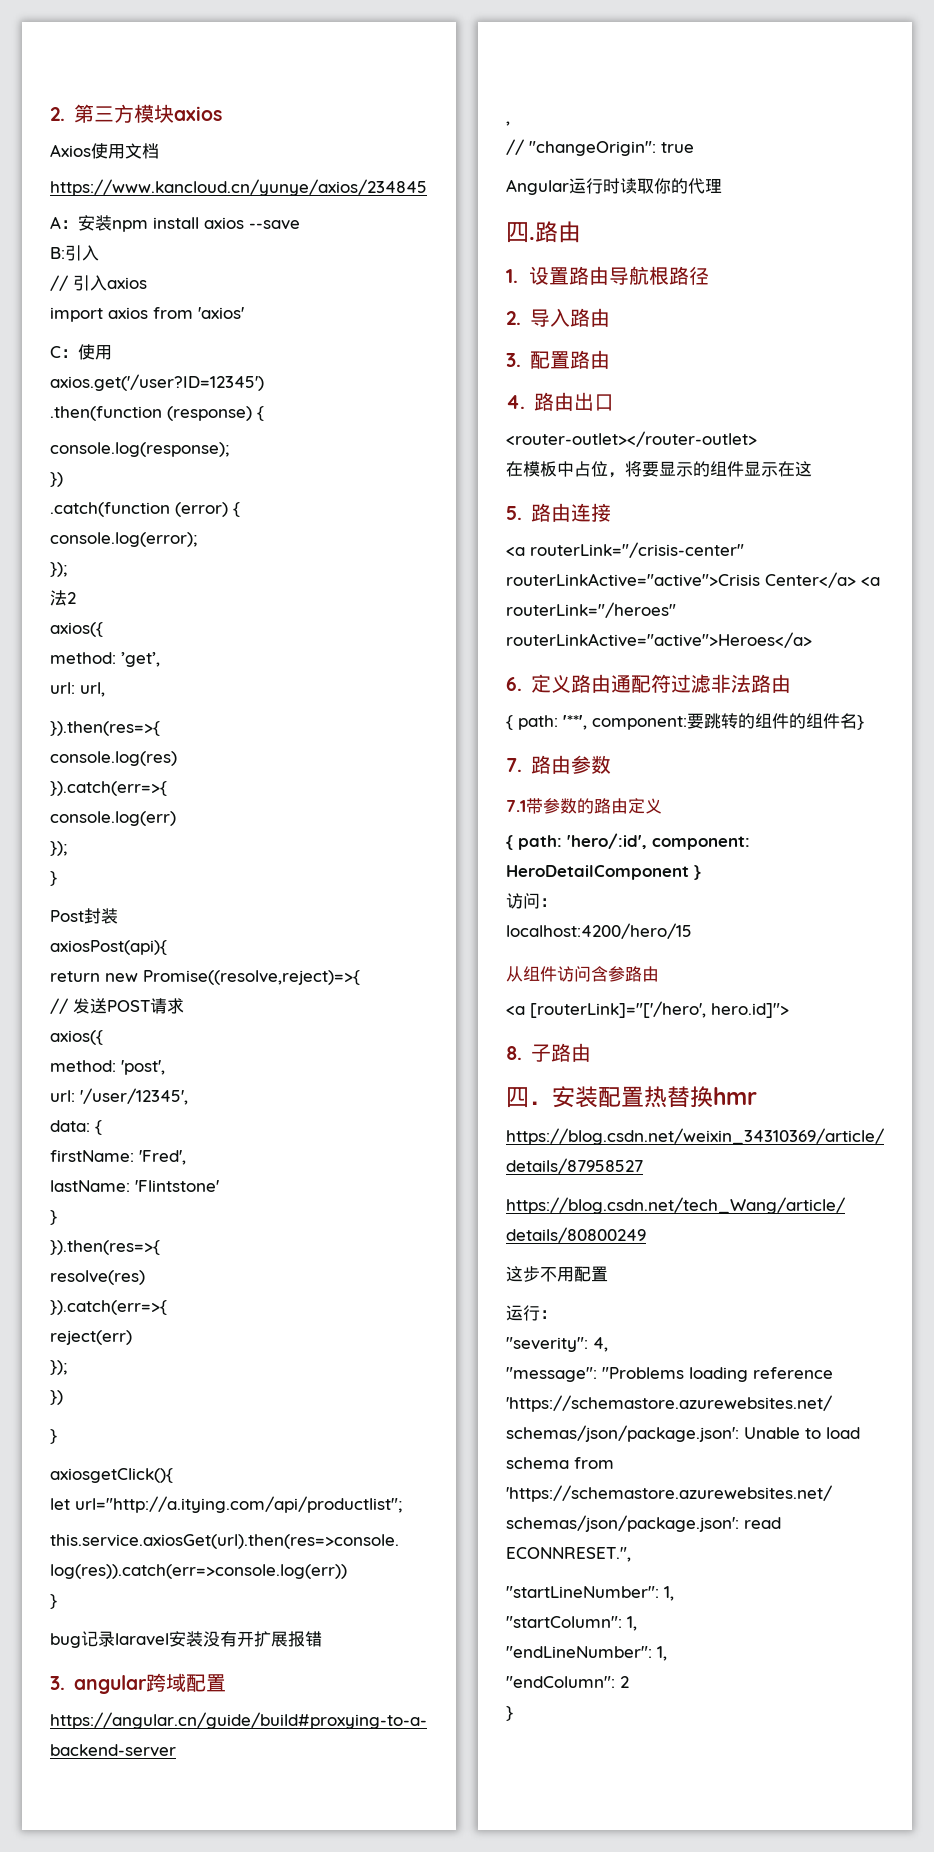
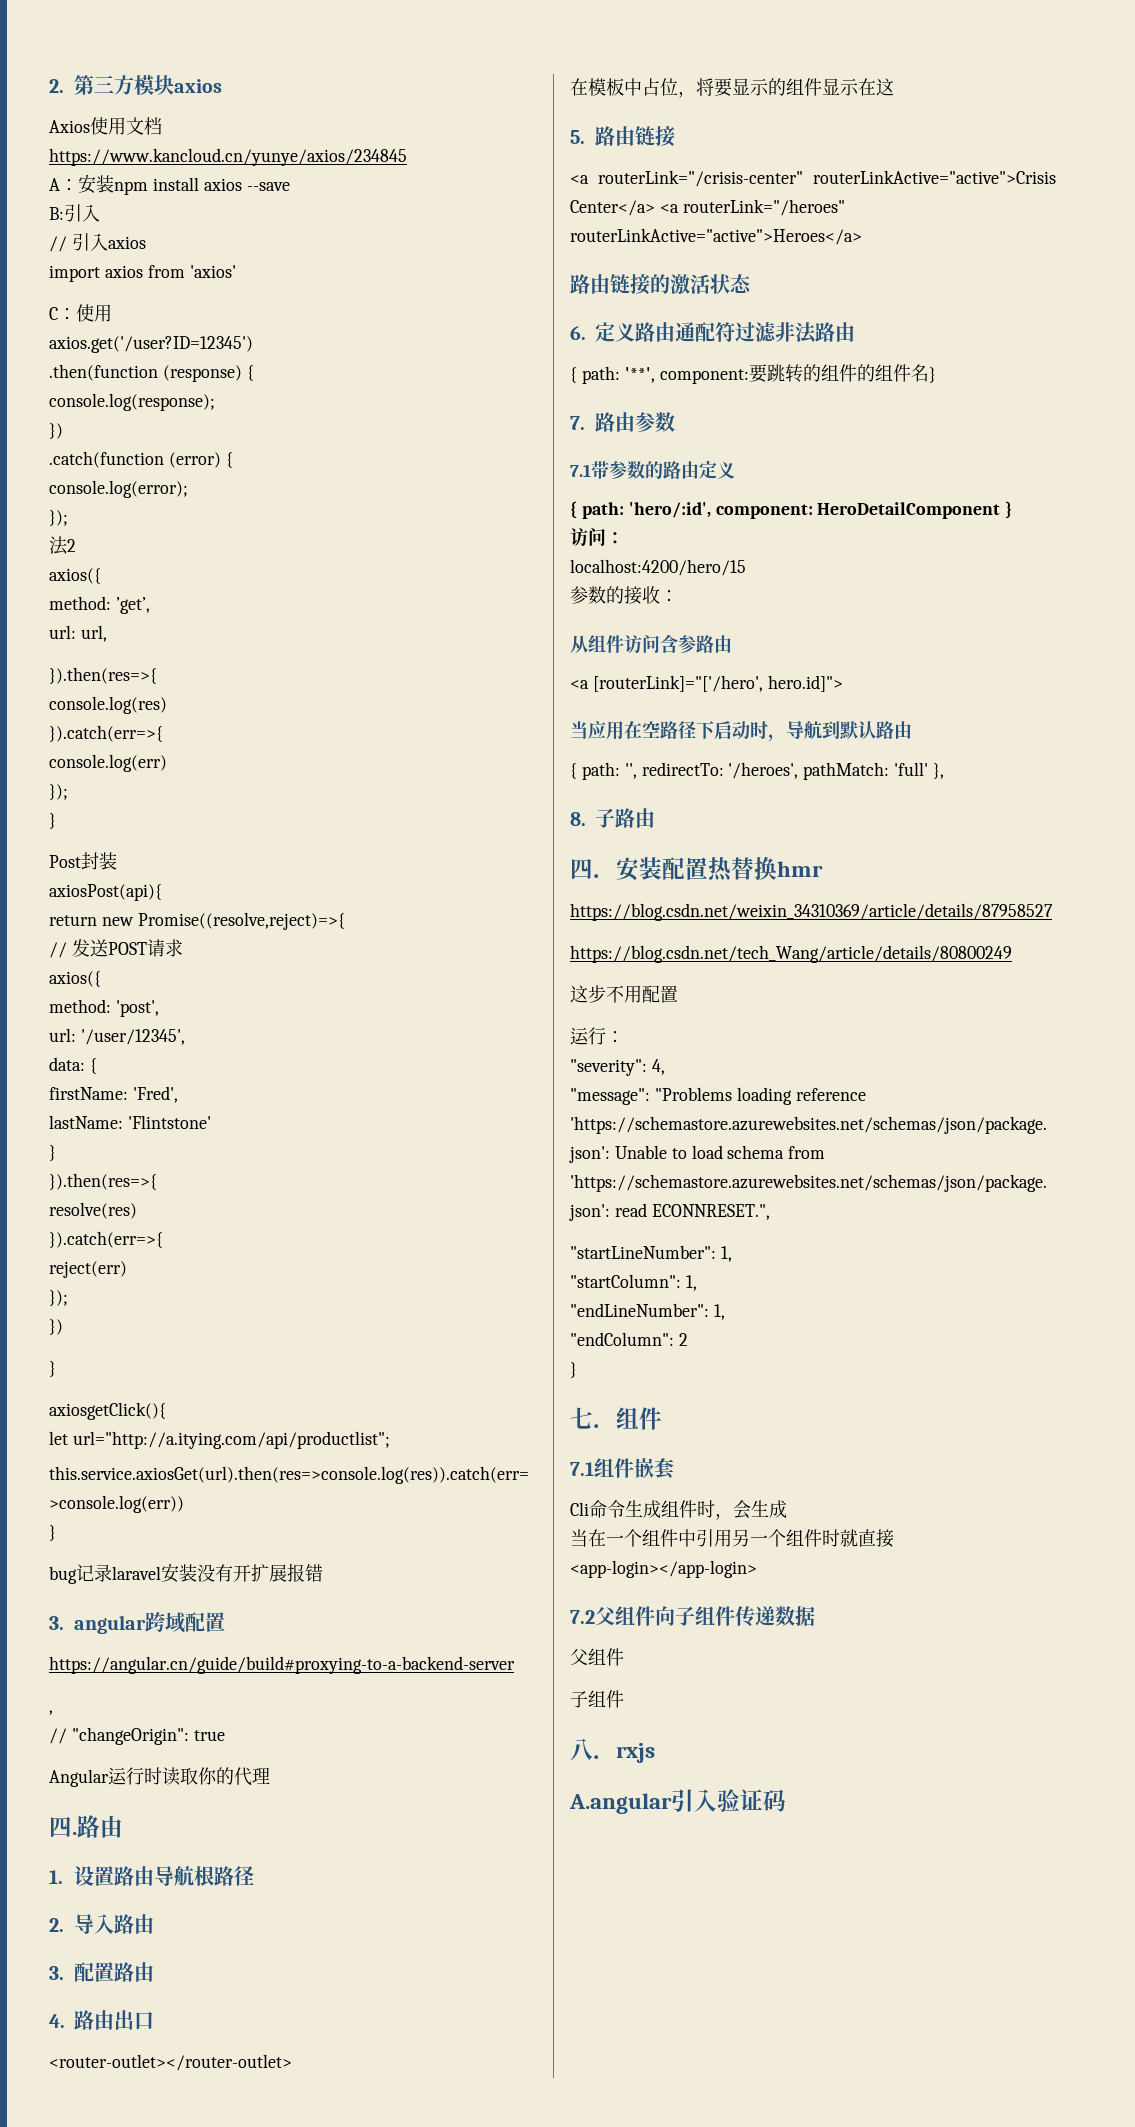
- 5.路由连接
+ 5.路由链接
+ 路由链接的激活状态
+ 参数的接收：
+ 当应用在空路径下启动时，导航到默认路由
+ { path: '', redirectTo: '/heroes', pathMatch: 'full' },
+ 七．组件
+ 7.1组件嵌套
+ Cli命令生成组件时，会生成
+ 当在一个组件中引用另一个组件时就直接<app-login></app-login>
+ 7.2父组件向子组件传递数据
+ 父组件
+ 子组件
+ 八．rxjs
+ A.angular引入验证码

